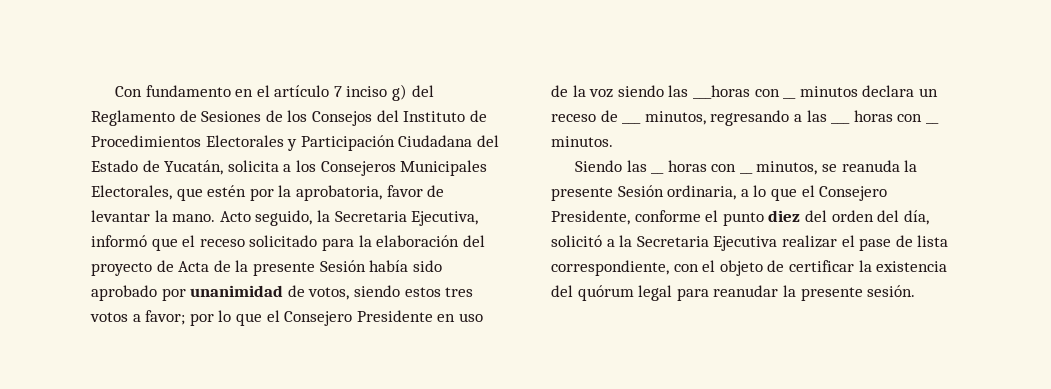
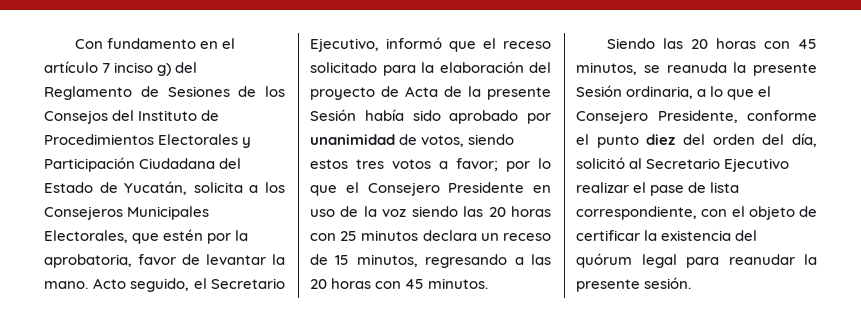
- Acto seguido, la Secretaria Ejecutiva, informó que el receso solicitado para la elaboración del proyecto de Acta de la presente Sesión había sido aprobado por unanimidad de votos, siendo estos tres votos a favor; por lo que el Consejero Presidente en uso de la voz siendo las ___horas con __ minutos declara un receso de ___ minutos, regresando a las ___ horas con __ minutos.
+ Acto seguido, el Secretario Ejecutivo, informó que el receso solicitado para la elaboración del proyecto de Acta de la presente Sesión había sido aprobado por unanimidad de votos, siendo estos tres votos a favor; por lo que el Consejero Presidente en uso de la voz siendo las 20 horas con 25 minutos declara un receso de 15 minutos, regresando a las 20 horas con 45 minutos.
- Siendo las __ horas con __ minutos, se reanuda la presente Sesión ordinaria, a lo que el Consejero Presidente, conforme el punto diez del orden del día, solicitó a la Secretaria Ejecutiva realizar el pase de lista correspondiente, con el objeto de certificar la existencia del quórum legal para reanudar la presente sesión.
+ Siendo las 20 horas con 45 minutos, se reanuda la presente Sesión ordinaria, a lo que el Consejero Presidente, conforme el punto diez del orden del día, solicitó al Secretario Ejecutivo realizar el pase de lista correspondiente, con el objeto de certificar la existencia del quórum legal para reanudar la presente sesión.

